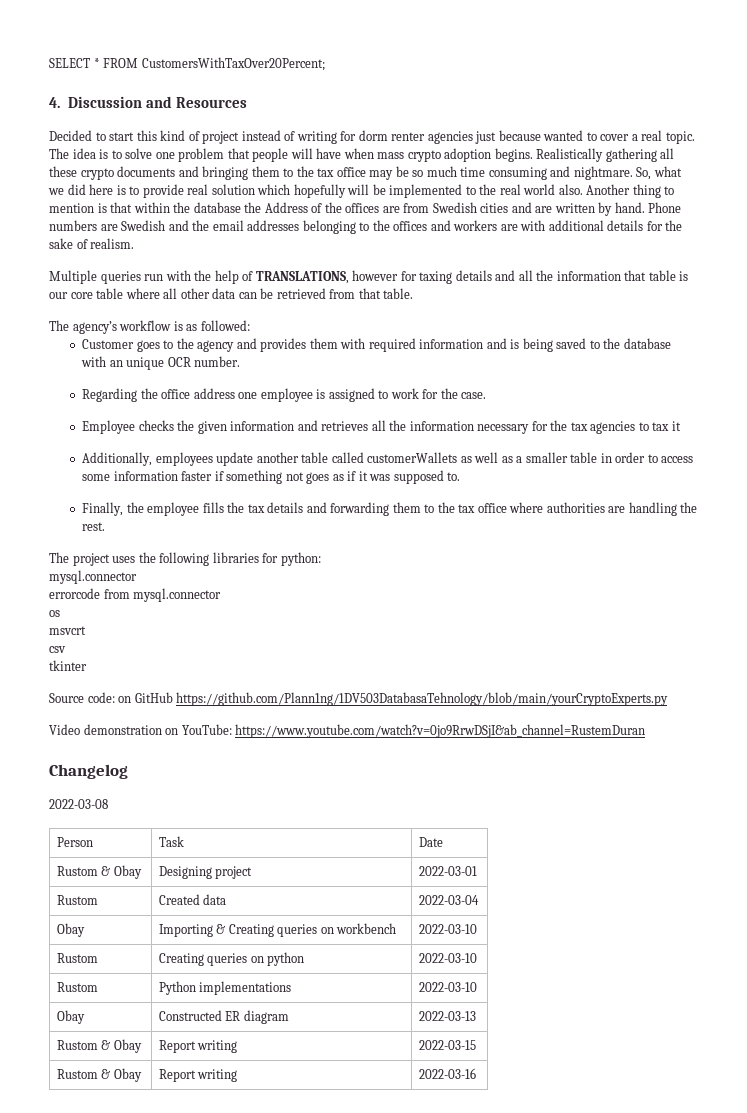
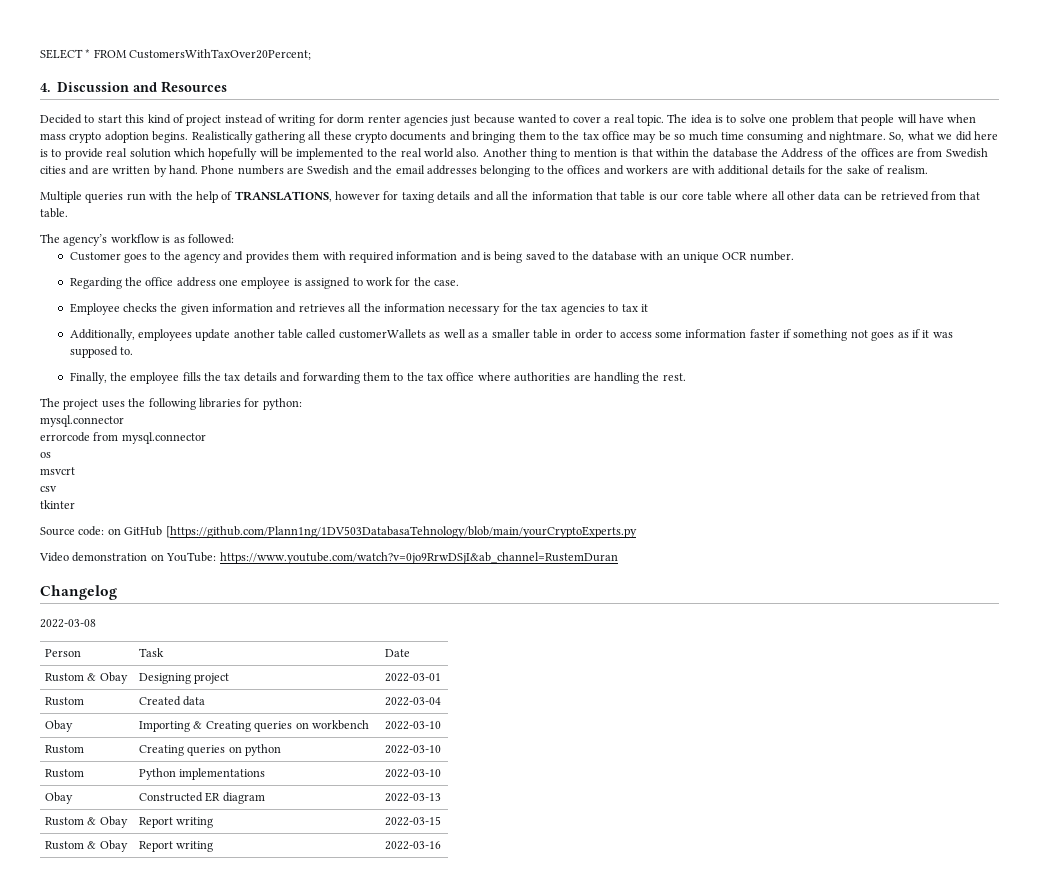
- Source code: on GitHub https://github.com/Plann1ng/1DV503DatabasaTehnology/blob/main/yourCryptoExperts.py
+ Source code: on GitHub [https://github.com/Plann1ng/1DV503DatabasaTehnology/blob/main/yourCryptoExperts.py

